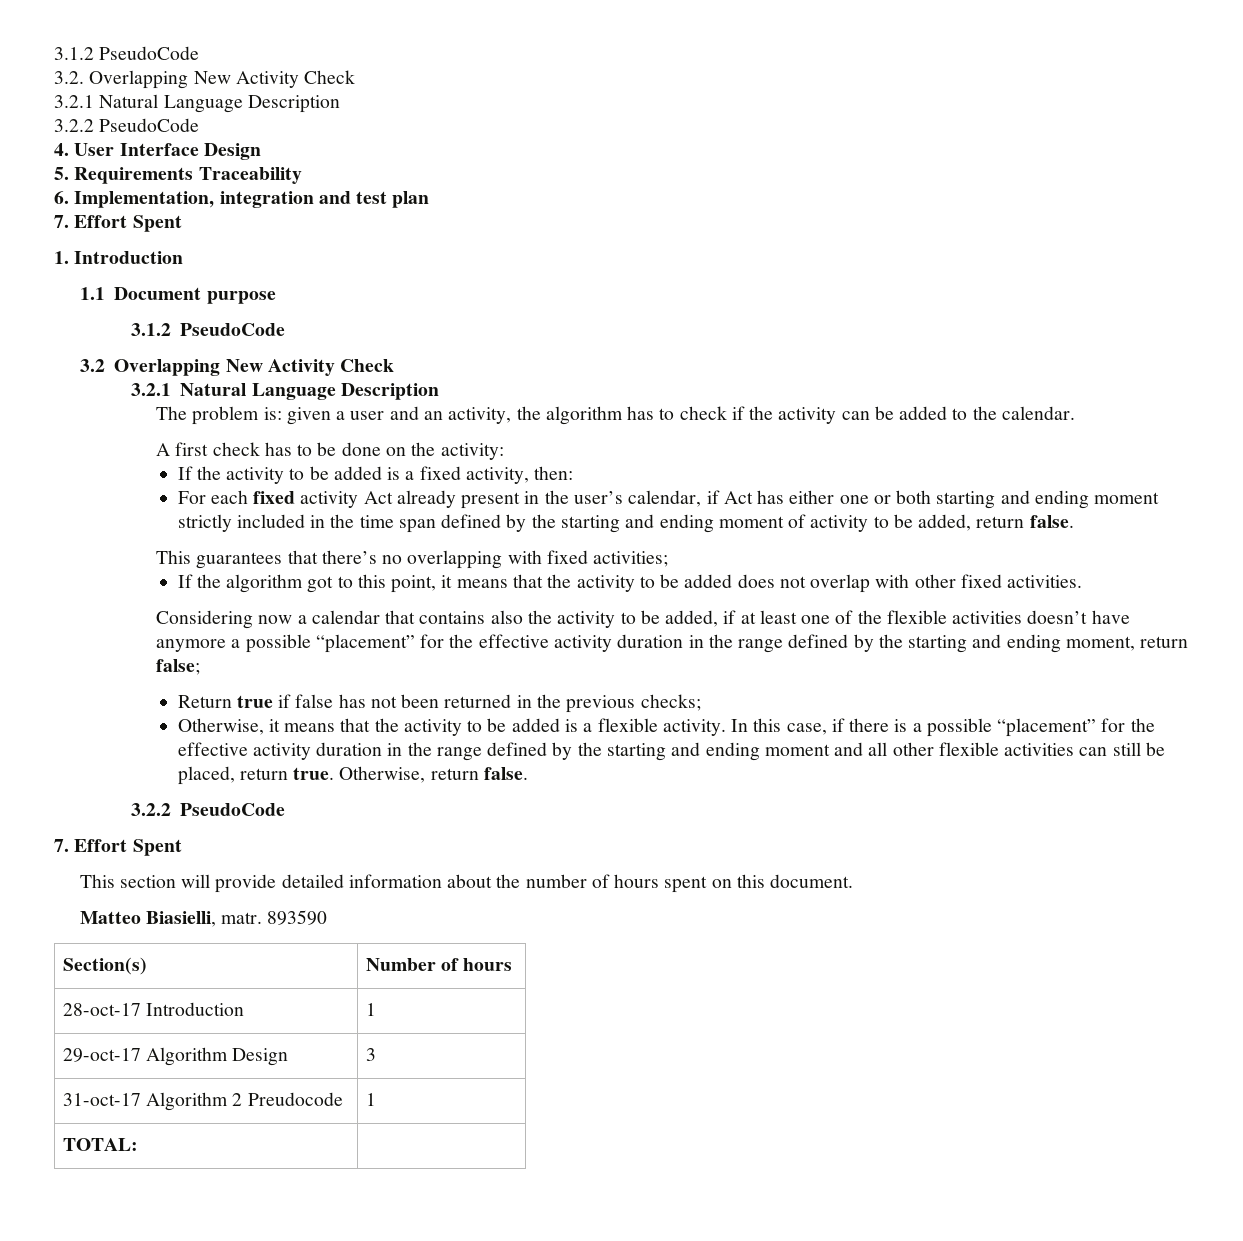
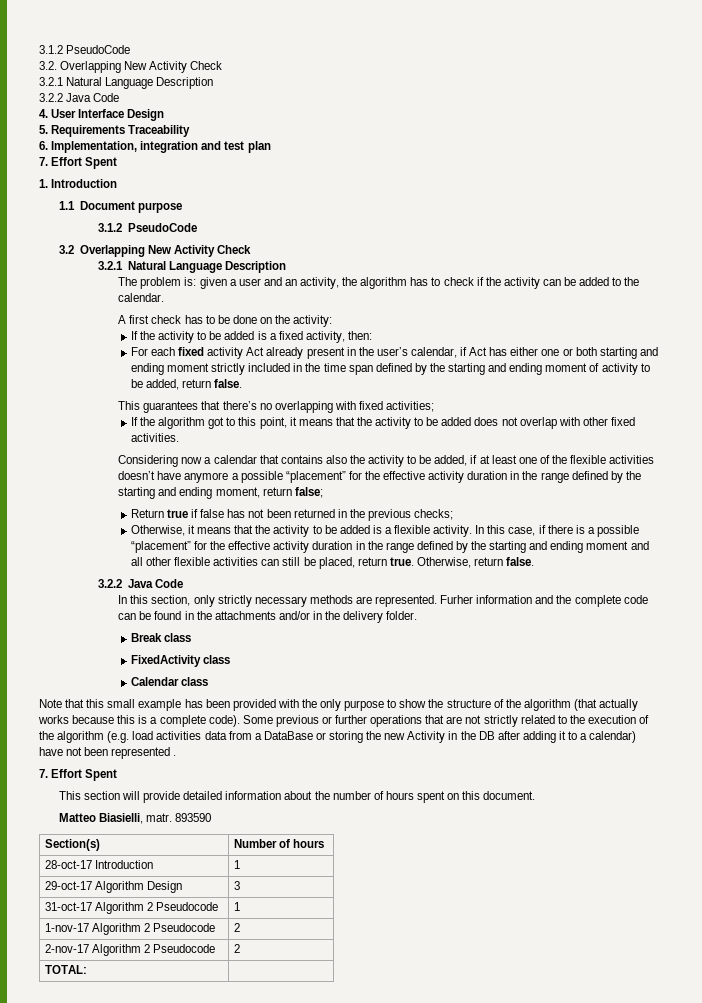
  3.2. Overlapping New Activity Check
  3.2.1 Natural Language Description
- 3.2.2 PseudoCode
+ 3.2.2 Java Code
  Otherwise, return false.
- 3.2.2 PseudoCode
+ 3.2.2 Java Code
+ In this section, only strictly necessary methods are represented. Furher information and the complete code can be found in the attachments and/or in the delivery folder.
+ Break class
+ FixedActivity class
+ Calendar class
+ Note that this small example has been provided with the only purpose to show the structure of the algorithm (that actually works because this is a complete code). Some previous or further operations that are not strictly related to the execution of the algorithm (e.g. load activities data from a DataBase or storing the new Activity in the DB after adding it to a calendar) have not been represented .
- 31-oct-17 Algorithm 2 Preudocode | 1
+ 31-oct-17 Algorithm 2 Pseudocode | 1
+ 1-nov-17 Algorithm 2 Pseudocode | 2
+ 2-nov-17 Algorithm 2 Pseudocode | 2

